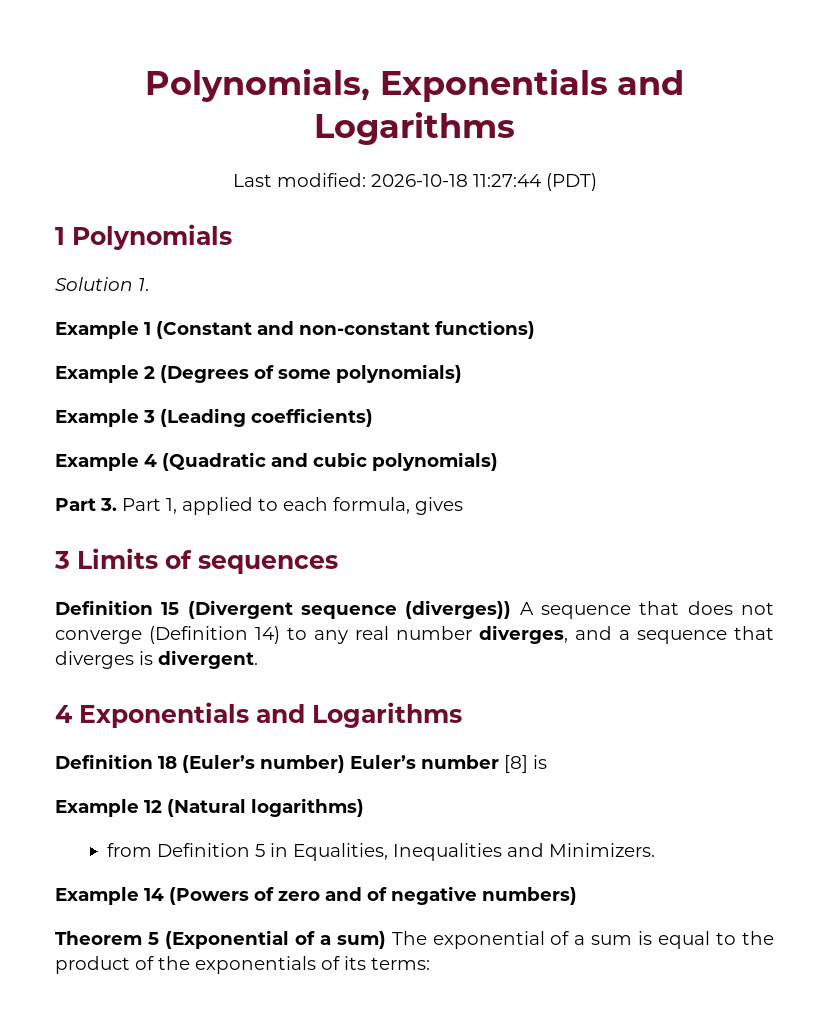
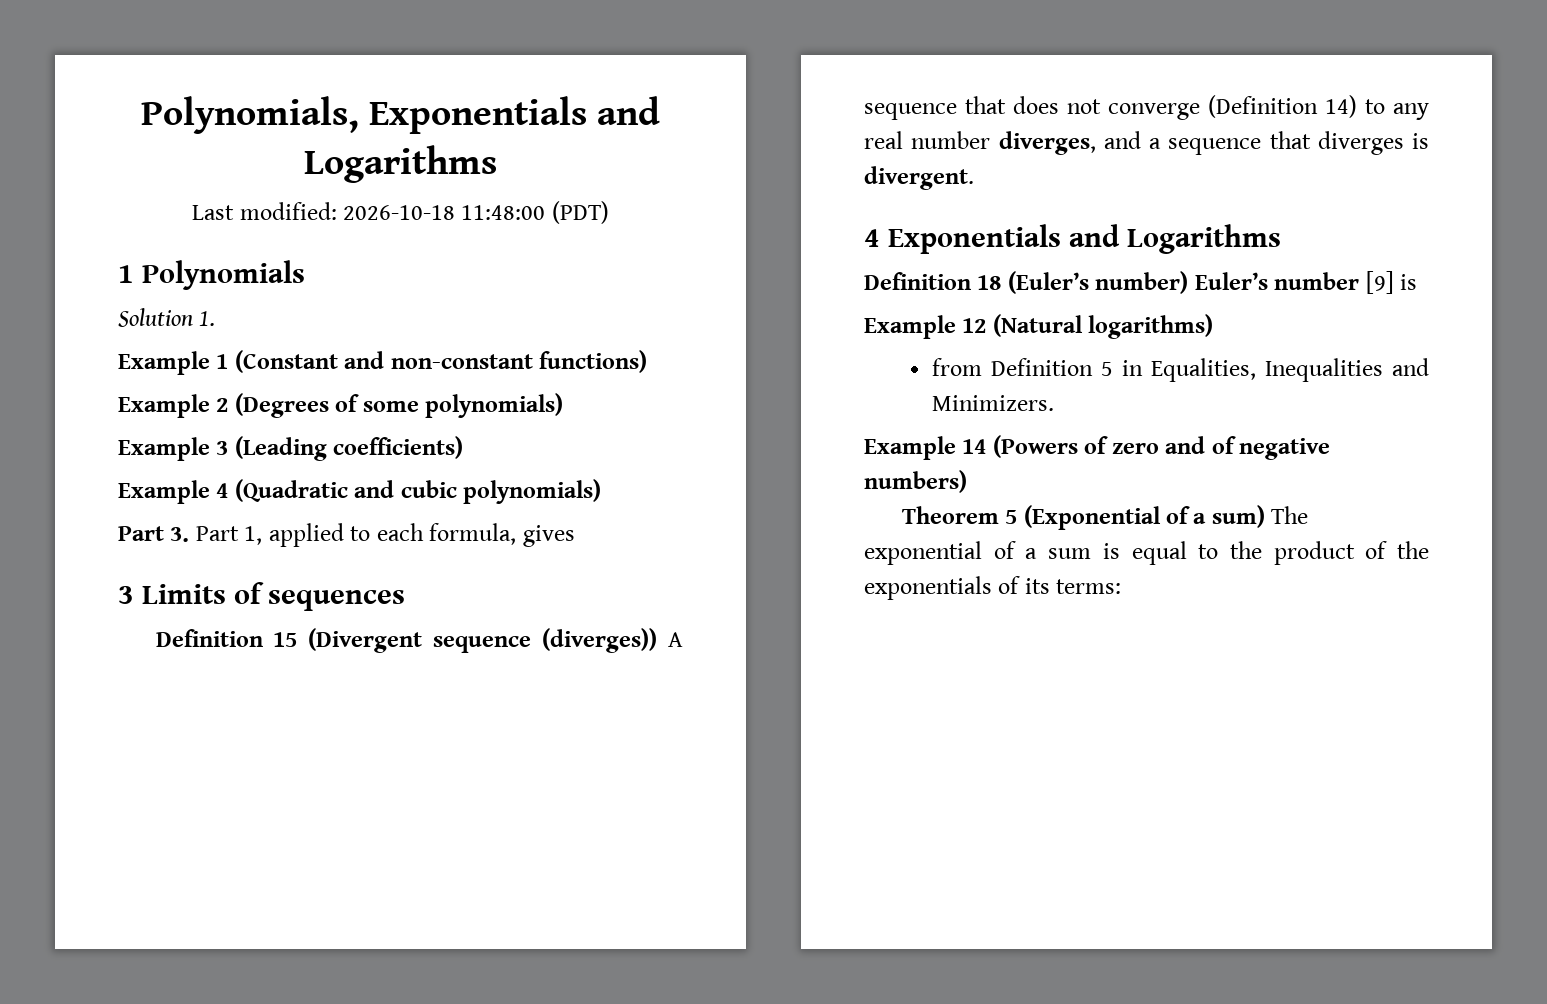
- Last modified: 2026-10-18 11:27:44 (PDT)
+ Last modified: 2026-10-18 11:48:00 (PDT)
- Definition 18 (Euler’s number) Euler’s number [8] is
+ Definition 18 (Euler’s number) Euler’s number [9] is

